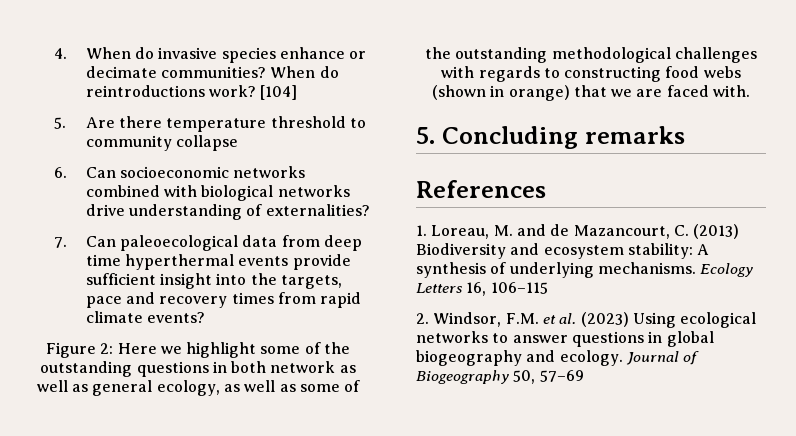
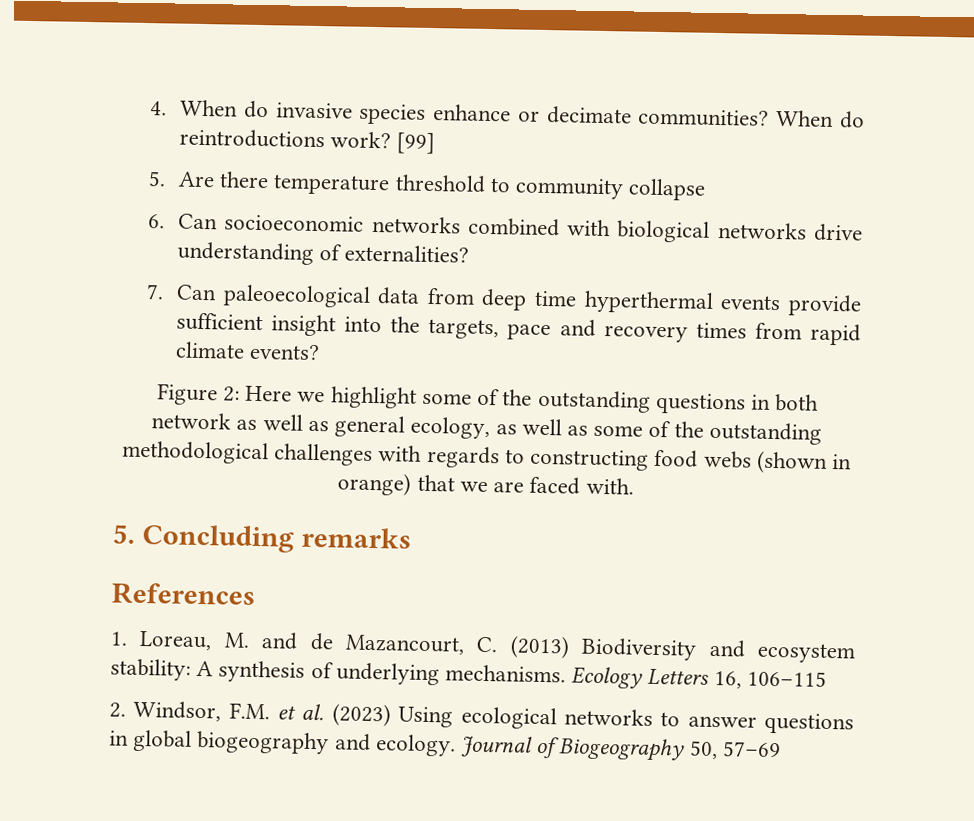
- [104]
+ [99]

